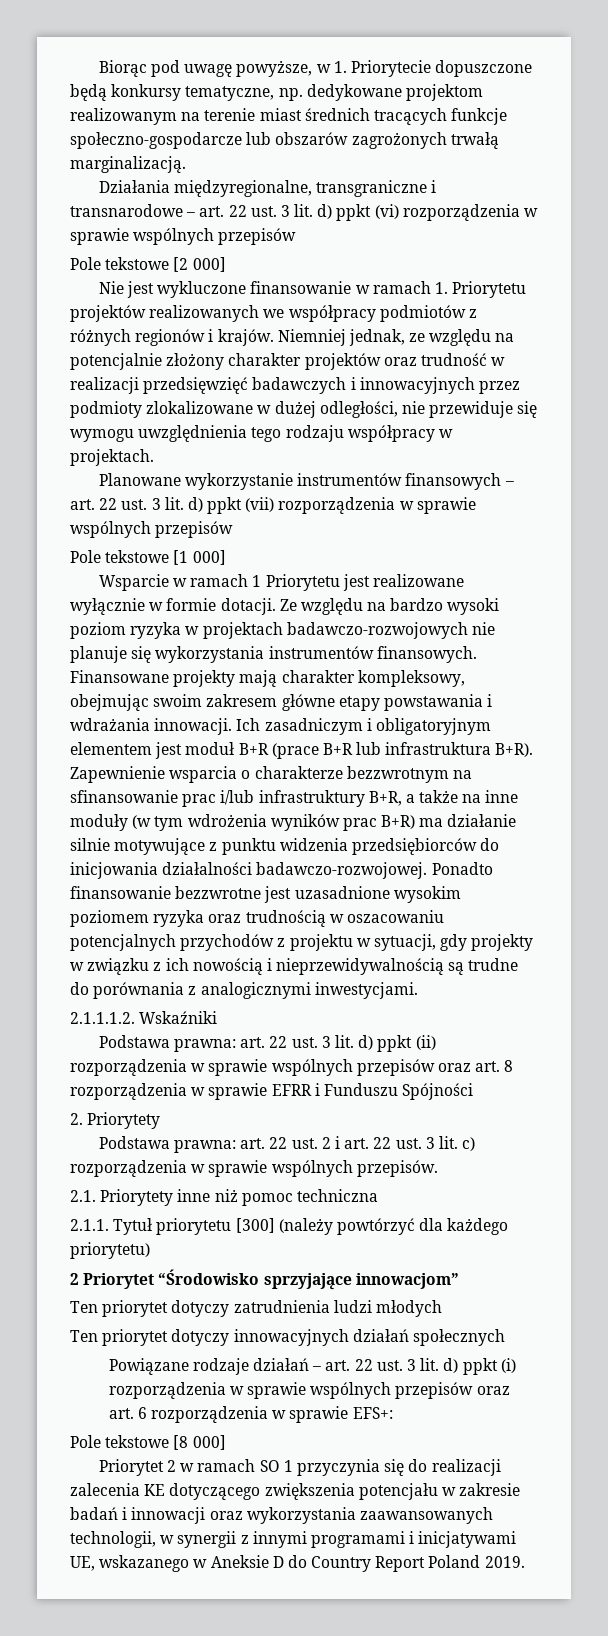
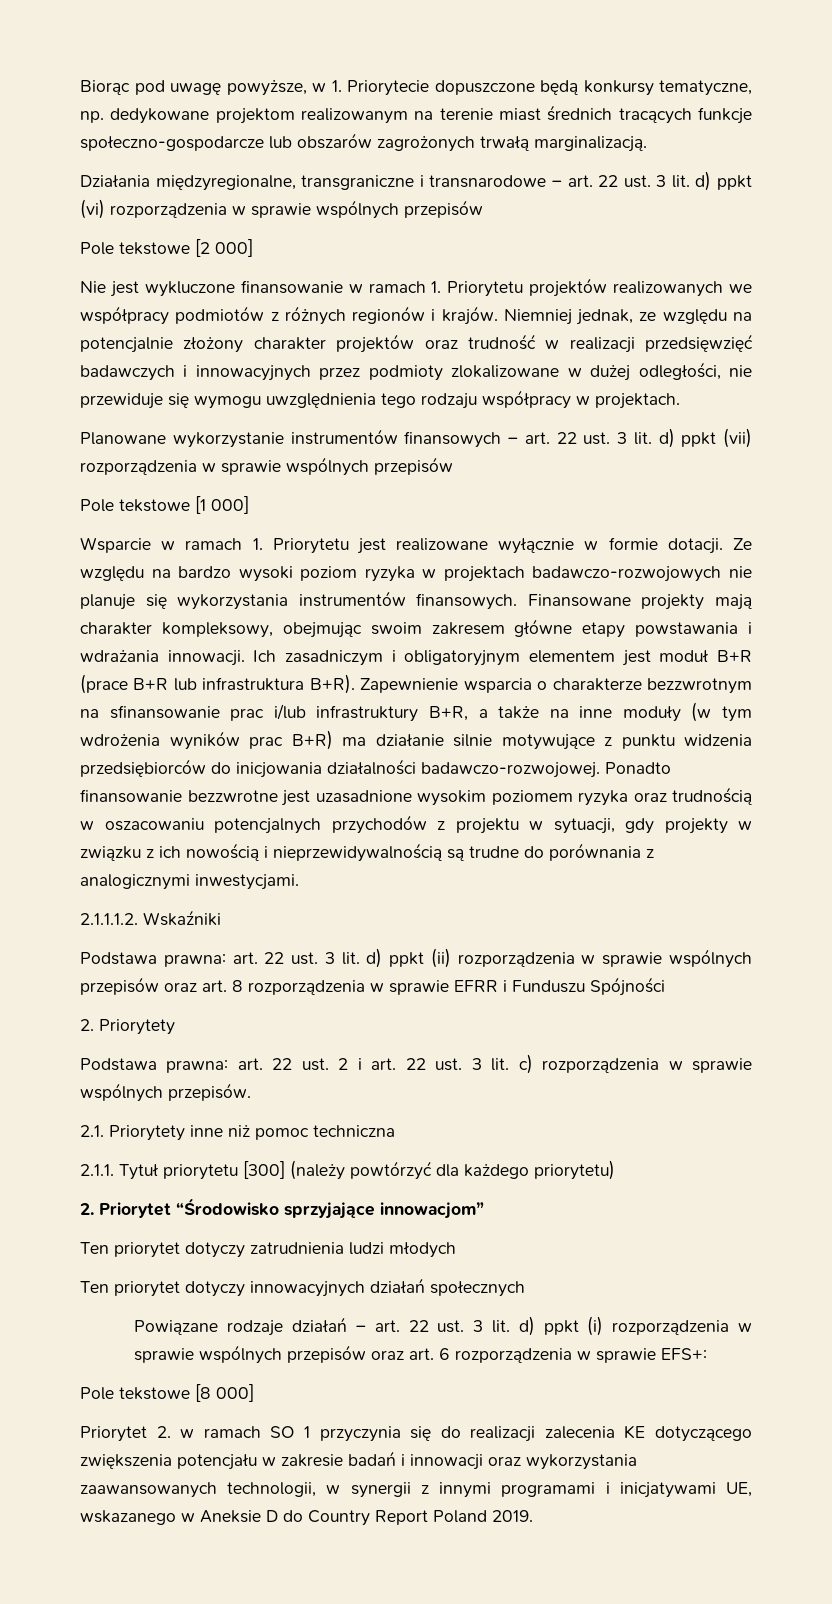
- Wsparcie w ramach 1 Priorytetu jest realizowane wyłącznie w formie dotacji.
+ Wsparcie w ramach 1. Priorytetu jest realizowane wyłącznie w formie dotacji.
- 2 Priorytet “Środowisko sprzyjające innowacjom”
+ 2. Priorytet “Środowisko sprzyjające innowacjom”
- Priorytet 2 w ramach SO 1 przyczynia się do realizacji zalecenia KE dotyczącego zwiększenia potencjału w zakresie badań i innowacji oraz wykorzystania zaawansowanych technologii, w synergii z innymi programami i inicjatywami UE, wskazanego w Aneksie D do Country Report Poland 2019.
+ Priorytet 2. w ramach SO 1 przyczynia się do realizacji zalecenia KE dotyczącego zwiększenia potencjału w zakresie badań i innowacji oraz wykorzystania zaawansowanych technologii, w synergii z innymi programami i inicjatywami UE, wskazanego w Aneksie D do Country Report Poland 2019.

